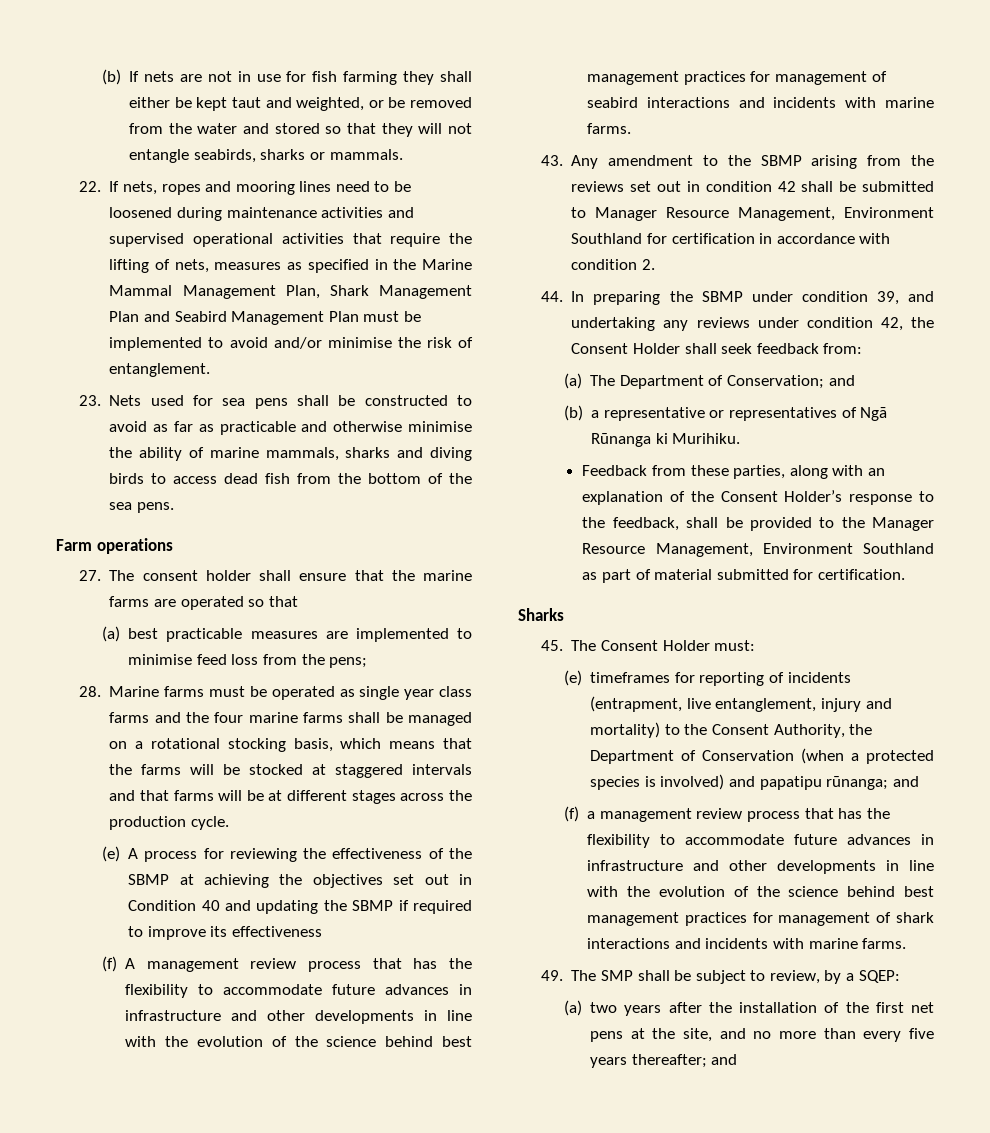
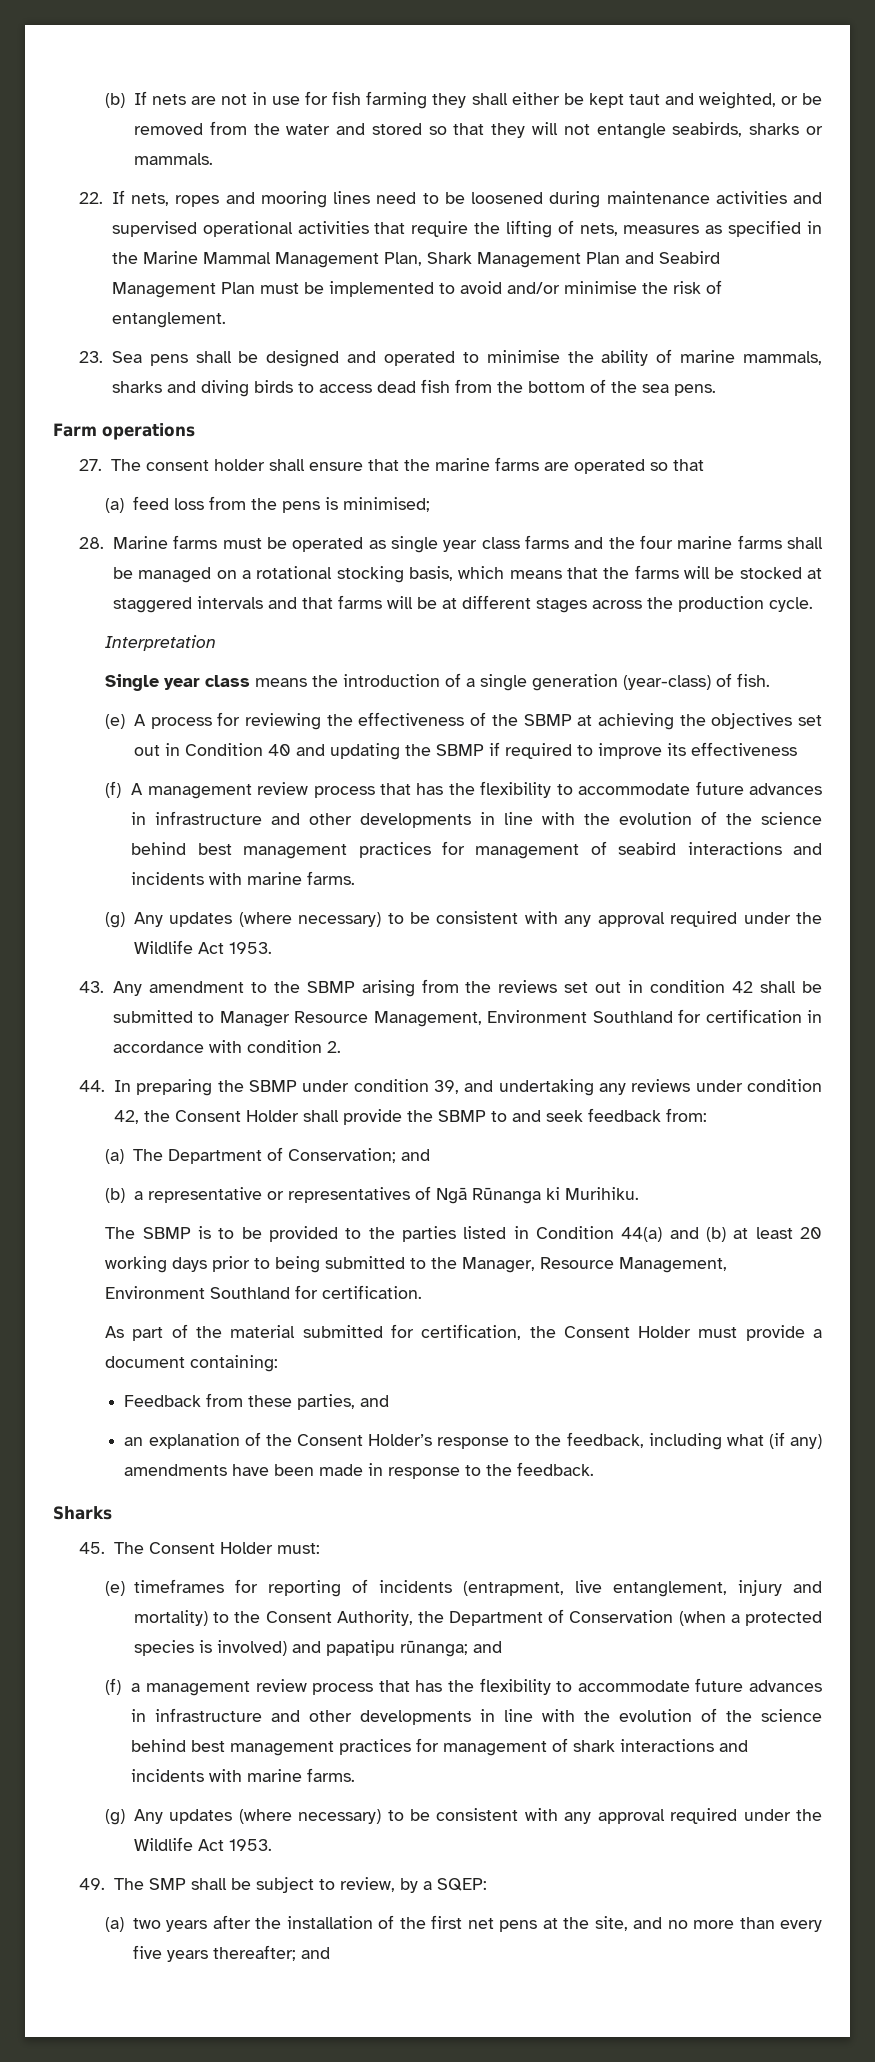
- 23. Nets used for sea pens shall be constructed to avoid as far as practicable and otherwise minimise the ability of marine mammals, sharks and diving birds to access dead fish from the bottom of the sea pens.
+ 23. Sea pens shall be designed and operated to minimise the ability of marine mammals, sharks and diving birds to access dead fish from the bottom of the sea pens.
- (a) best practicable measures are implemented to minimise feed loss from the pens;
+ (a) feed loss from the pens is minimised;
+ Interpretation
+ Single year class means the introduction of a single generation (year-class) of fish.
  (f) A management review process that has the flexibility to accommodate future advances in infrastructure and other developments in line with the evolution of the science behind best management practices for management of seabird interactions and incidents with marine farms.
+ (g) Any updates (where necessary) to be consistent with any approval required under the Wildlife Act 1953.
- 44. In preparing the SBMP under condition 39, and undertaking any reviews under condition 42, the Consent Holder shall seek feedback from:
+ 44. In preparing the SBMP under condition 39, and undertaking any reviews under condition 42, the Consent Holder shall provide the SBMP to and seek feedback from:
+ The SBMP is to be provided to the parties listed in Condition 44(a) and (b) at least 20 working days prior to being submitted to the Manager, Resource Management, Environment Southland for certification.
+ As part of the material submitted for certification, the Consent Holder must provide a document containing:
- Feedback from these parties, along with an explanation of the Consent Holder’s response to the feedback, shall be provided to the Manager Resource Management, Environment Southland as part of material submitted for certification.
+ Feedback from these parties, and
+ an explanation of the Consent Holder’s response to the feedback, including what (if any) amendments have been made in response to the feedback.
  (f) a management review process that has the flexibility to accommodate future advances in infrastructure and other developments in line with the evolution of the science behind best management practices for management of shark interactions and incidents with marine farms.
+ (g) Any updates (where necessary) to be consistent with any approval required under the Wildlife Act 1953.

